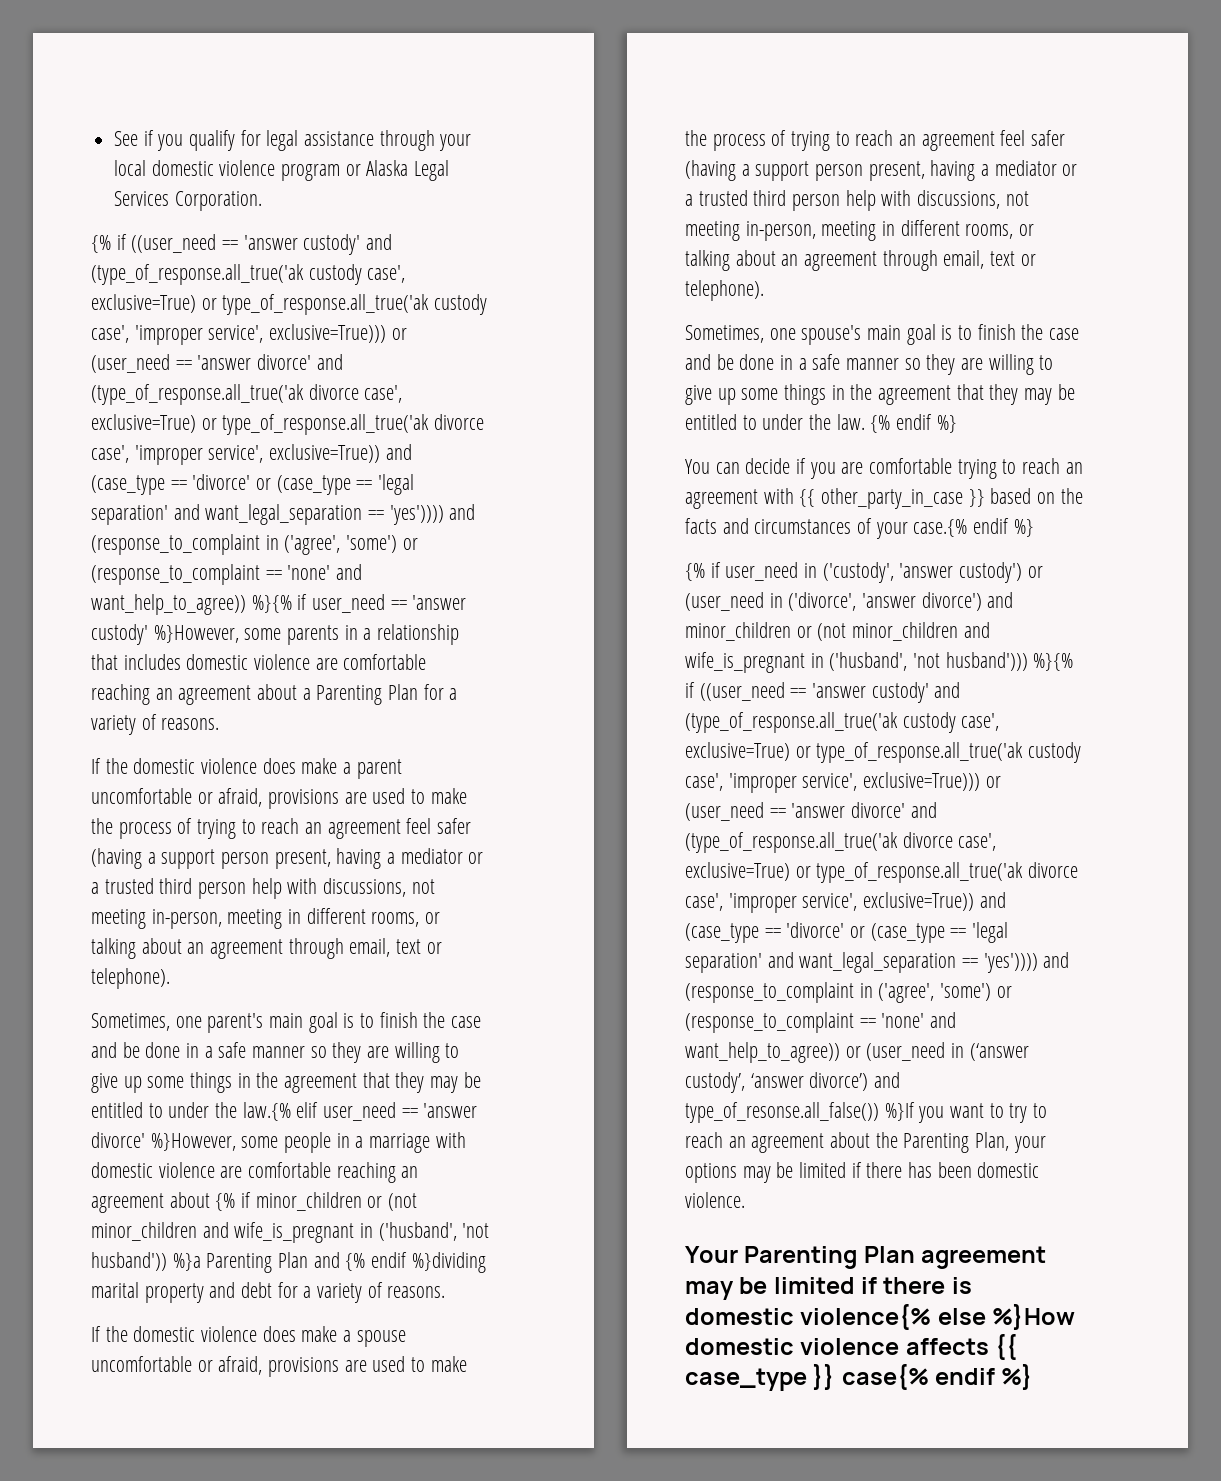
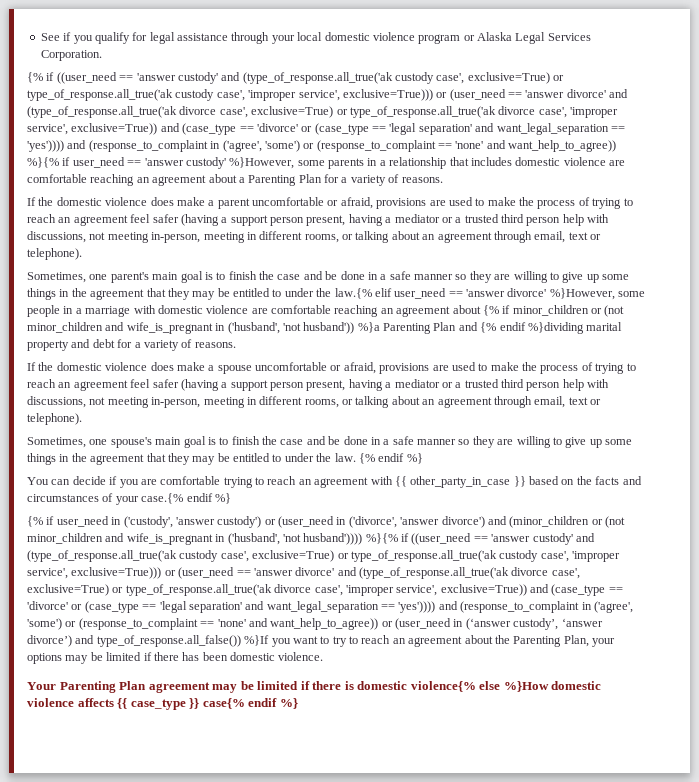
- {% if user_need in ('custody', 'answer custody') or (user_need in ('divorce', 'answer divorce') and minor_children or (not minor_children and wife_is_pregnant in ('husband', 'not husband'))) %}{% if ((user_need == 'answer custody' and (type_of_response.all_true('ak custody case', exclusive=True) or type_of_response.all_true('ak custody case', 'improper service', exclusive=True))) or (user_need == 'answer divorce' and (type_of_response.all_true('ak divorce case', exclusive=True) or type_of_response.all_true('ak divorce case', 'improper service', exclusive=True)) and (case_type == 'divorce' or (case_type == 'legal separation' and want_legal_separation == 'yes')))) and (response_to_complaint in ('agree', 'some') or (response_to_complaint == 'none' and want_help_to_agree)) or (user_need in (‘answer custody’, ‘answer divorce’) and type_of_resonse.all_false()) %}If you want to try to reach an agreement about the Parenting Plan, your options may be limited if there has been domestic violence.
+ {% if user_need in ('custody', 'answer custody') or (user_need in ('divorce', 'answer divorce') and (minor_children or (not minor_children and wife_is_pregnant in ('husband', 'not husband')))) %}{% if ((user_need == 'answer custody' and (type_of_response.all_true('ak custody case', exclusive=True) or type_of_response.all_true('ak custody case', 'improper service', exclusive=True))) or (user_need == 'answer divorce' and (type_of_response.all_true('ak divorce case', exclusive=True) or type_of_response.all_true('ak divorce case', 'improper service', exclusive=True)) and (case_type == 'divorce' or (case_type == 'legal separation' and want_legal_separation == 'yes')))) and (response_to_complaint in ('agree', 'some') or (response_to_complaint == 'none' and want_help_to_agree)) or (user_need in (‘answer custody’, ‘answer divorce’) and type_of_response.all_false()) %}If you want to try to reach an agreement about the Parenting Plan, your options may be limited if there has been domestic violence.

